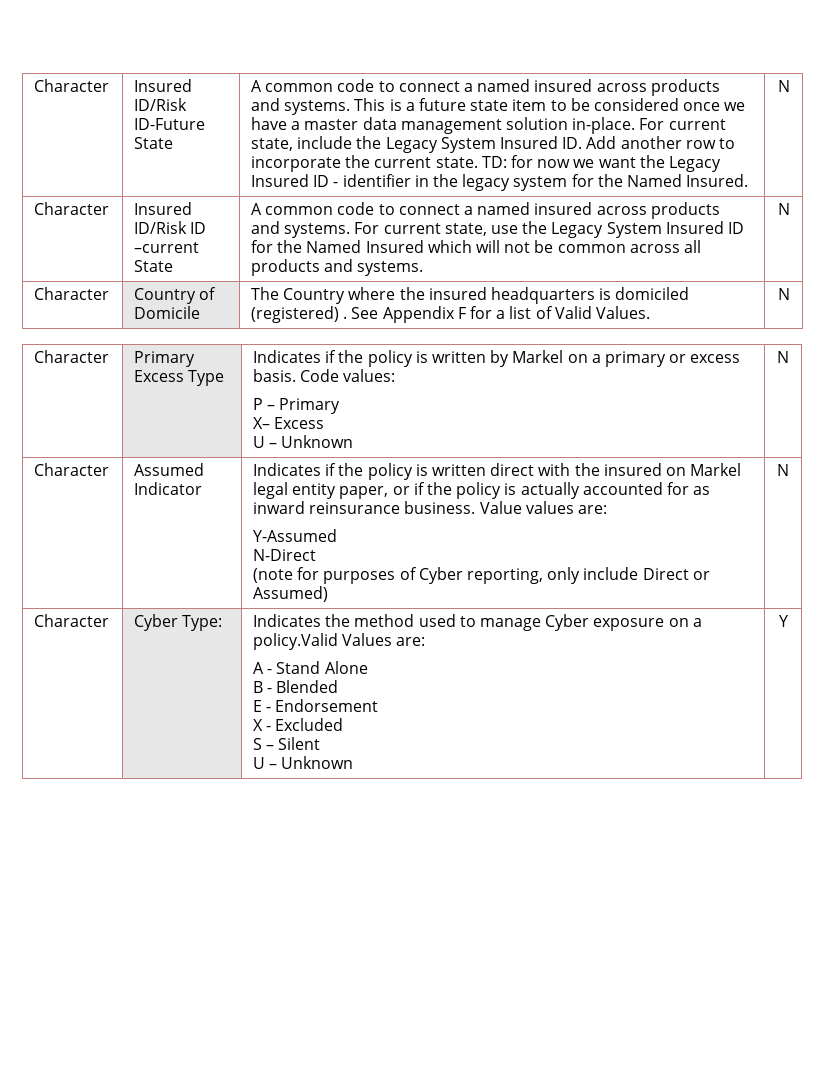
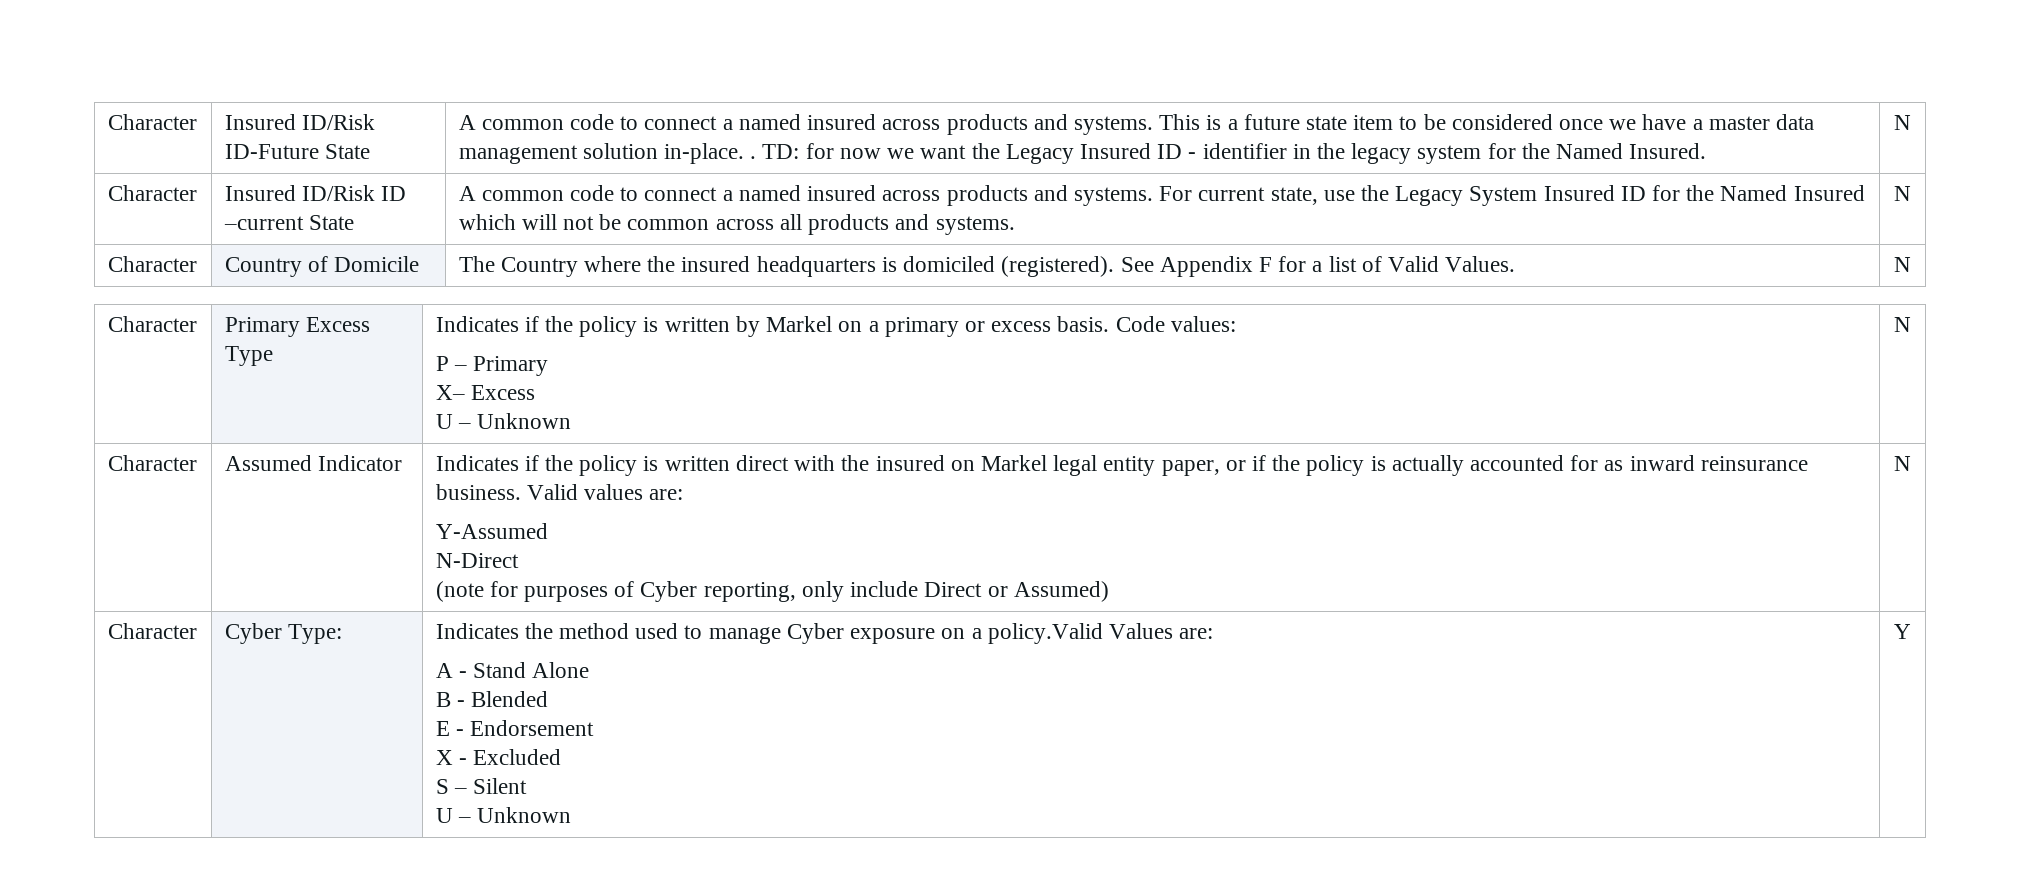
- This is a future state item to be considered once we have a master data management solution in-place. For current state, include the Legacy System Insured ID. Add another row to incorporate the current state.
+ This is a future state item to be considered once we have a master data management solution in-place. .
- Character | Country of Domicile | The Country where the insured headquarters is domiciled (registered) . See Appendix F for a list of Valid Values. | N
+ Character | Country of Domicile | The Country where the insured headquarters is domiciled (registered). See Appendix F for a list of Valid Values. | N
- Value values are:
+ Valid values are:

